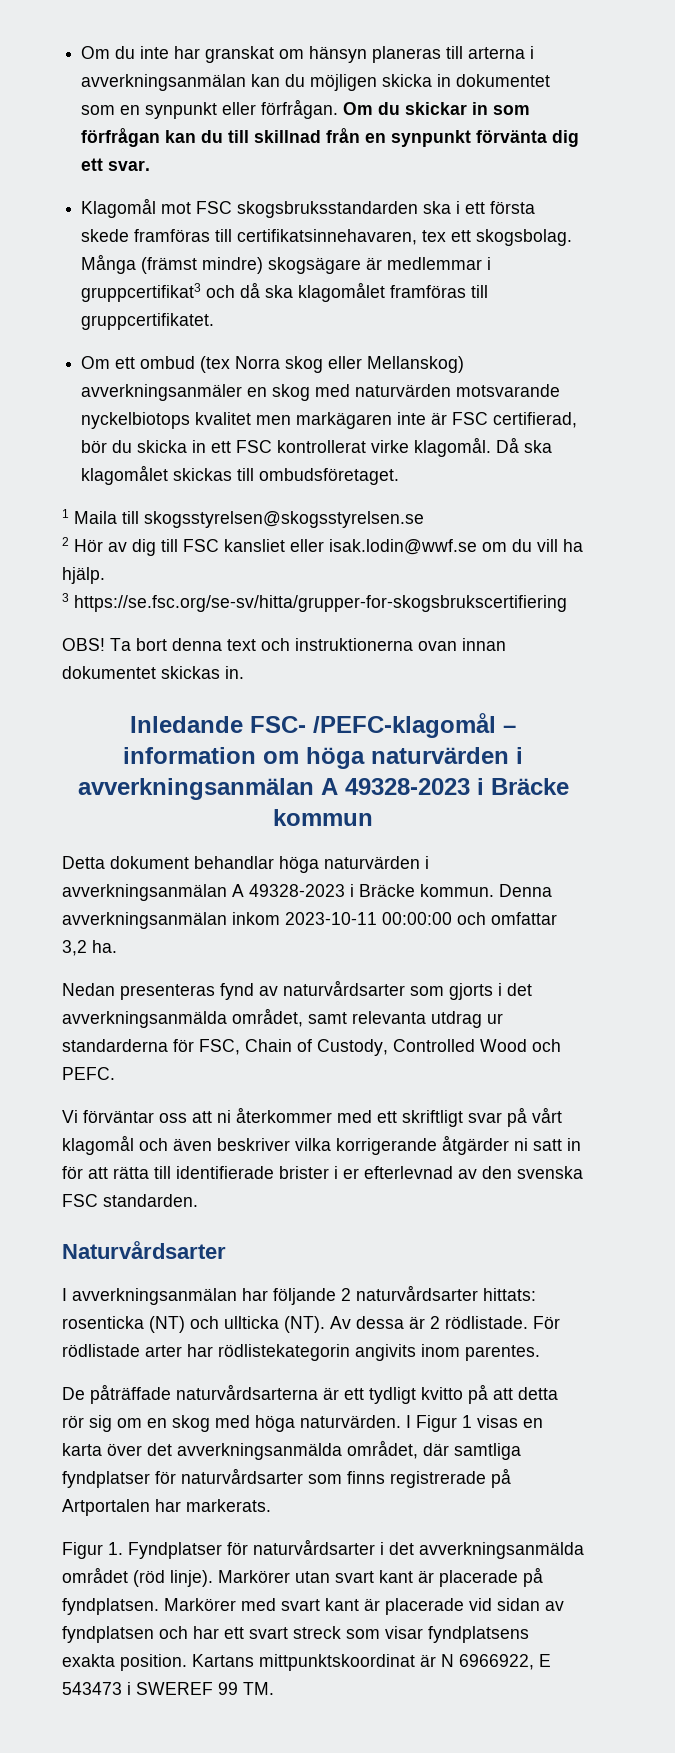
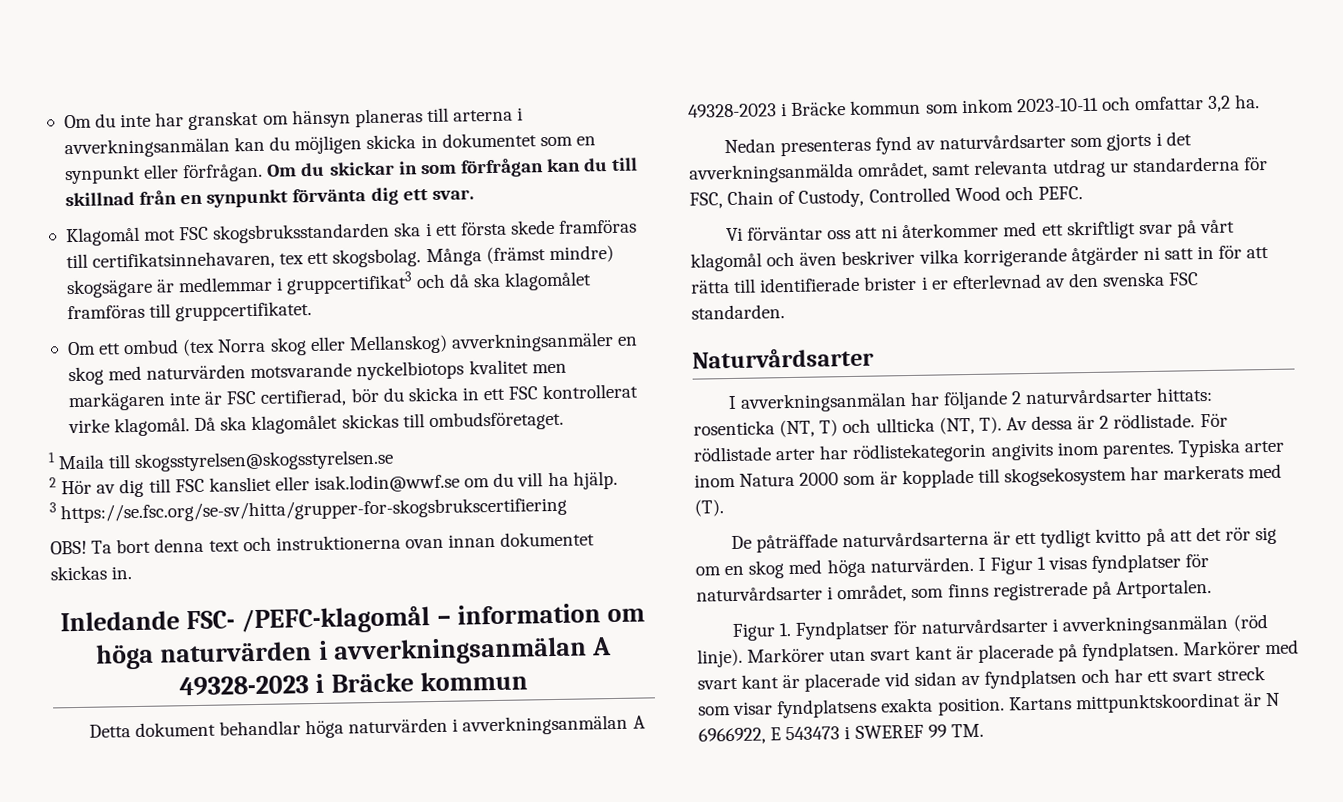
- Detta dokument behandlar höga naturvärden i avverkningsanmälan A 49328-2023 i Bräcke kommun. Denna avverkningsanmälan inkom 2023-10-11 00:00:00 och omfattar 3,2 ha.
+ Detta dokument behandlar höga naturvärden i avverkningsanmälan A 49328-2023 i Bräcke kommun som inkom 2023-10-11 och omfattar 3,2 ha.
- I avverkningsanmälan har följande 2 naturvårdsarter hittats: rosenticka (NT) och ullticka (NT). Av dessa är 2 rödlistade.
+ I avverkningsanmälan har följande 2 naturvårdsarter hittats: rosenticka (NT, T) och ullticka (NT, T). Av dessa är 2 rödlistade.
+ Typiska arter inom Natura 2000 som är kopplade till skogsekosystem har markerats med (T).
- De påträffade naturvårdsarterna är ett tydligt kvitto på att detta rör sig om en skog med höga naturvärden.
+ De påträffade naturvårdsarterna är ett tydligt kvitto på att det rör sig om en skog med höga naturvärden.
- I Figur 1 visas en karta över det avverkningsanmälda området, där samtliga fyndplatser för naturvårdsarter som finns registrerade på Artportalen har markerats.
+ I Figur 1 visas fyndplatser för naturvårdsarter i området, som finns registrerade på Artportalen.
- Figur 1. Fyndplatser för naturvårdsarter i det avverkningsanmälda området (röd linje).
+ Figur 1. Fyndplatser för naturvårdsarter i avverkningsanmälan (röd linje).

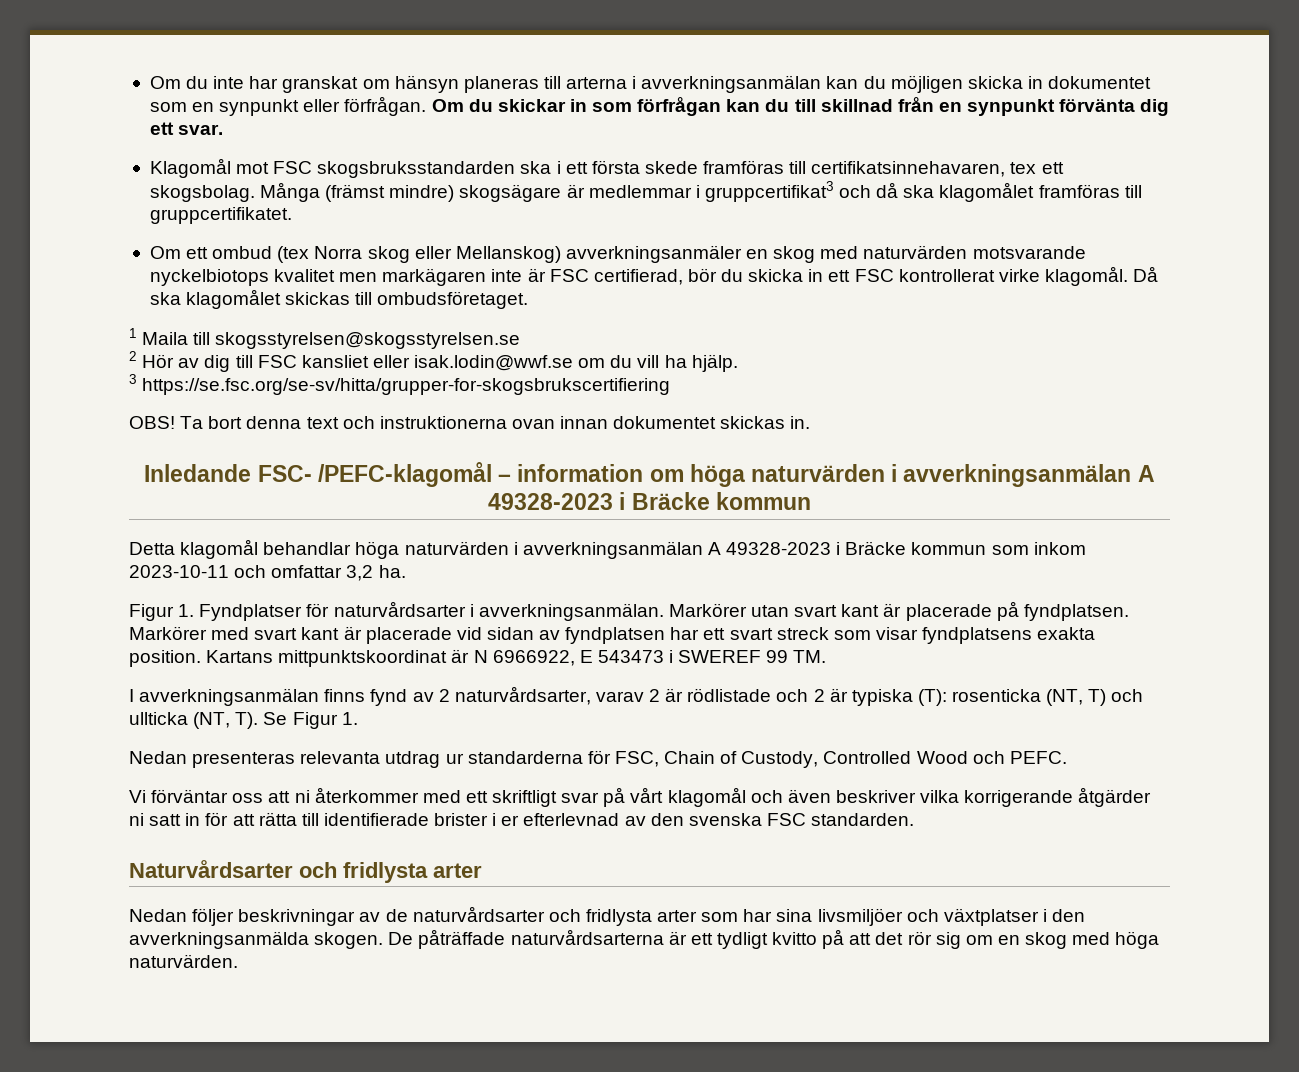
- Detta dokument behandlar höga naturvärden i avverkningsanmälan A 49328-2023 i Bräcke kommun som inkom 2023-10-11 och omfattar 3,2 ha.
+ Detta klagomål behandlar höga naturvärden i avverkningsanmälan A 49328-2023 i Bräcke kommun som inkom 2023-10-11 och omfattar 3,2 ha.
- Nedan presenteras fynd av naturvårdsarter som gjorts i det avverkningsanmälda området, samt relevanta utdrag ur standarderna för FSC, Chain of Custody, Controlled Wood och PEFC.
+ Figur 1. Fyndplatser för naturvårdsarter i avverkningsanmälan. Markörer utan svart kant är placerade på fyndplatsen. Markörer med svart kant är placerade vid sidan av fyndplatsen har ett svart streck som visar fyndplatsens exakta position. Kartans mittpunktskoordinat är N 6966922, E 543473 i SWEREF 99 TM.
+ I avverkningsanmälan finns fynd av 2 naturvårdsarter, varav 2 är rödlistade och 2 är typiska (T): rosenticka (NT, T) och ullticka (NT, T). Se Figur 1.
+ Nedan presenteras relevanta utdrag ur standarderna för FSC, Chain of Custody, Controlled Wood och PEFC.
- Naturvårdsarter
- I avverkningsanmälan har följande 2 naturvårdsarter hittats: rosenticka (NT, T) och ullticka (NT, T). Av dessa är 2 rödlistade. För rödlistade arter har rödlistekategorin angivits inom parentes. Typiska arter inom Natura 2000 som är kopplade till skogsekosystem har markerats med (T).
- De påträffade naturvårdsarterna är ett tydligt kvitto på att det rör sig om en skog med höga naturvärden. I Figur 1 visas fyndplatser för naturvårdsarter i området, som finns registrerade på Artportalen.
- Figur 1. Fyndplatser för naturvårdsarter i avverkningsanmälan (röd linje). Markörer utan svart kant är placerade på fyndplatsen. Markörer med svart kant är placerade vid sidan av fyndplatsen och har ett svart streck som visar fyndplatsens exakta position. Kartans mittpunktskoordinat är N 6966922, E 543473 i SWEREF 99 TM.
+ Naturvårdsarter och fridlysta arter
+ Nedan följer beskrivningar av de naturvårdsarter och fridlysta arter som har sina livsmiljöer och växtplatser i den avverkningsanmälda skogen. De påträffade naturvårdsarterna är ett tydligt kvitto på att det rör sig om en skog med höga naturvärden.

